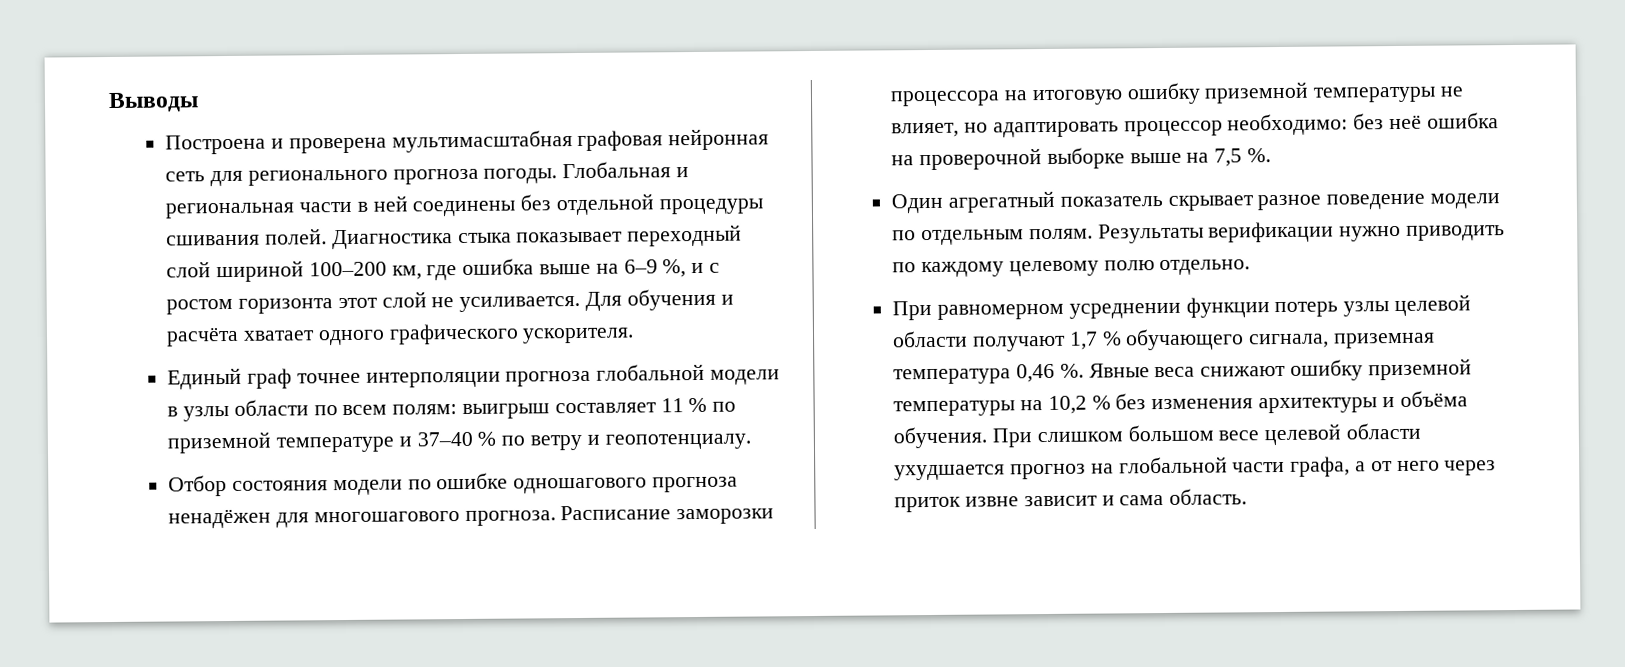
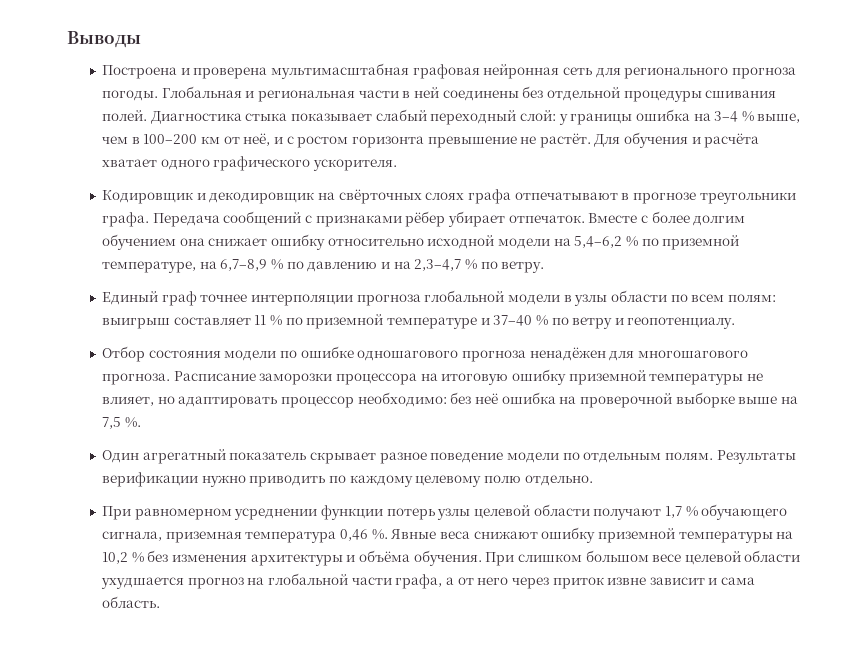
- Диагностика стыка показывает переходный слой шириной 100–200 км, где ошибка выше на 6–9 %, и с ростом горизонта этот слой не усиливается.
+ Диагностика стыка показывает слабый переходный слой: у границы ошибка на 3–4 % выше, чем в 100–200 км от неё, и с ростом горизонта превышение не растёт.
+ Кодировщик и декодировщик на свёрточных слоях графа отпечатывают в прогнозе треугольники графа. Передача сообщений с признаками рёбер убирает отпечаток. Вместе с более долгим обучением она снижает ошибку относительно исходной модели на 5,4–6,2 % по приземной температуре, на 6,7–8,9 % по давлению и на 2,3–4,7 % по ветру.

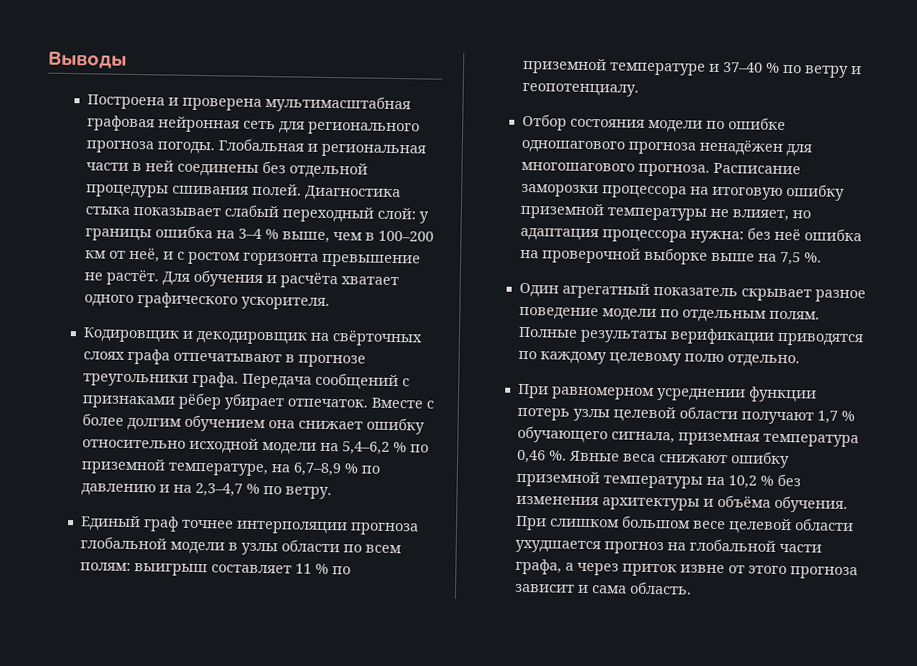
- Расписание заморозки процессора на итоговую ошибку приземной температуры не влияет, но адаптировать процессор необходимо: без неё ошибка на проверочной выборке выше на 7,5 %.
+ Расписание заморозки процессора на итоговую ошибку приземной температуры не влияет, но адаптация процессора нужна: без неё ошибка на проверочной выборке выше на 7,5 %.
- Результаты верификации нужно приводить по каждому целевому полю отдельно.
+ Полные результаты верификации приводятся по каждому целевому полю отдельно.
- При слишком большом весе целевой области ухудшается прогноз на глобальной части графа, а от него через приток извне зависит и сама область.
+ При слишком большом весе целевой области ухудшается прогноз на глобальной части графа, а через приток извне от этого прогноза зависит и сама область.

